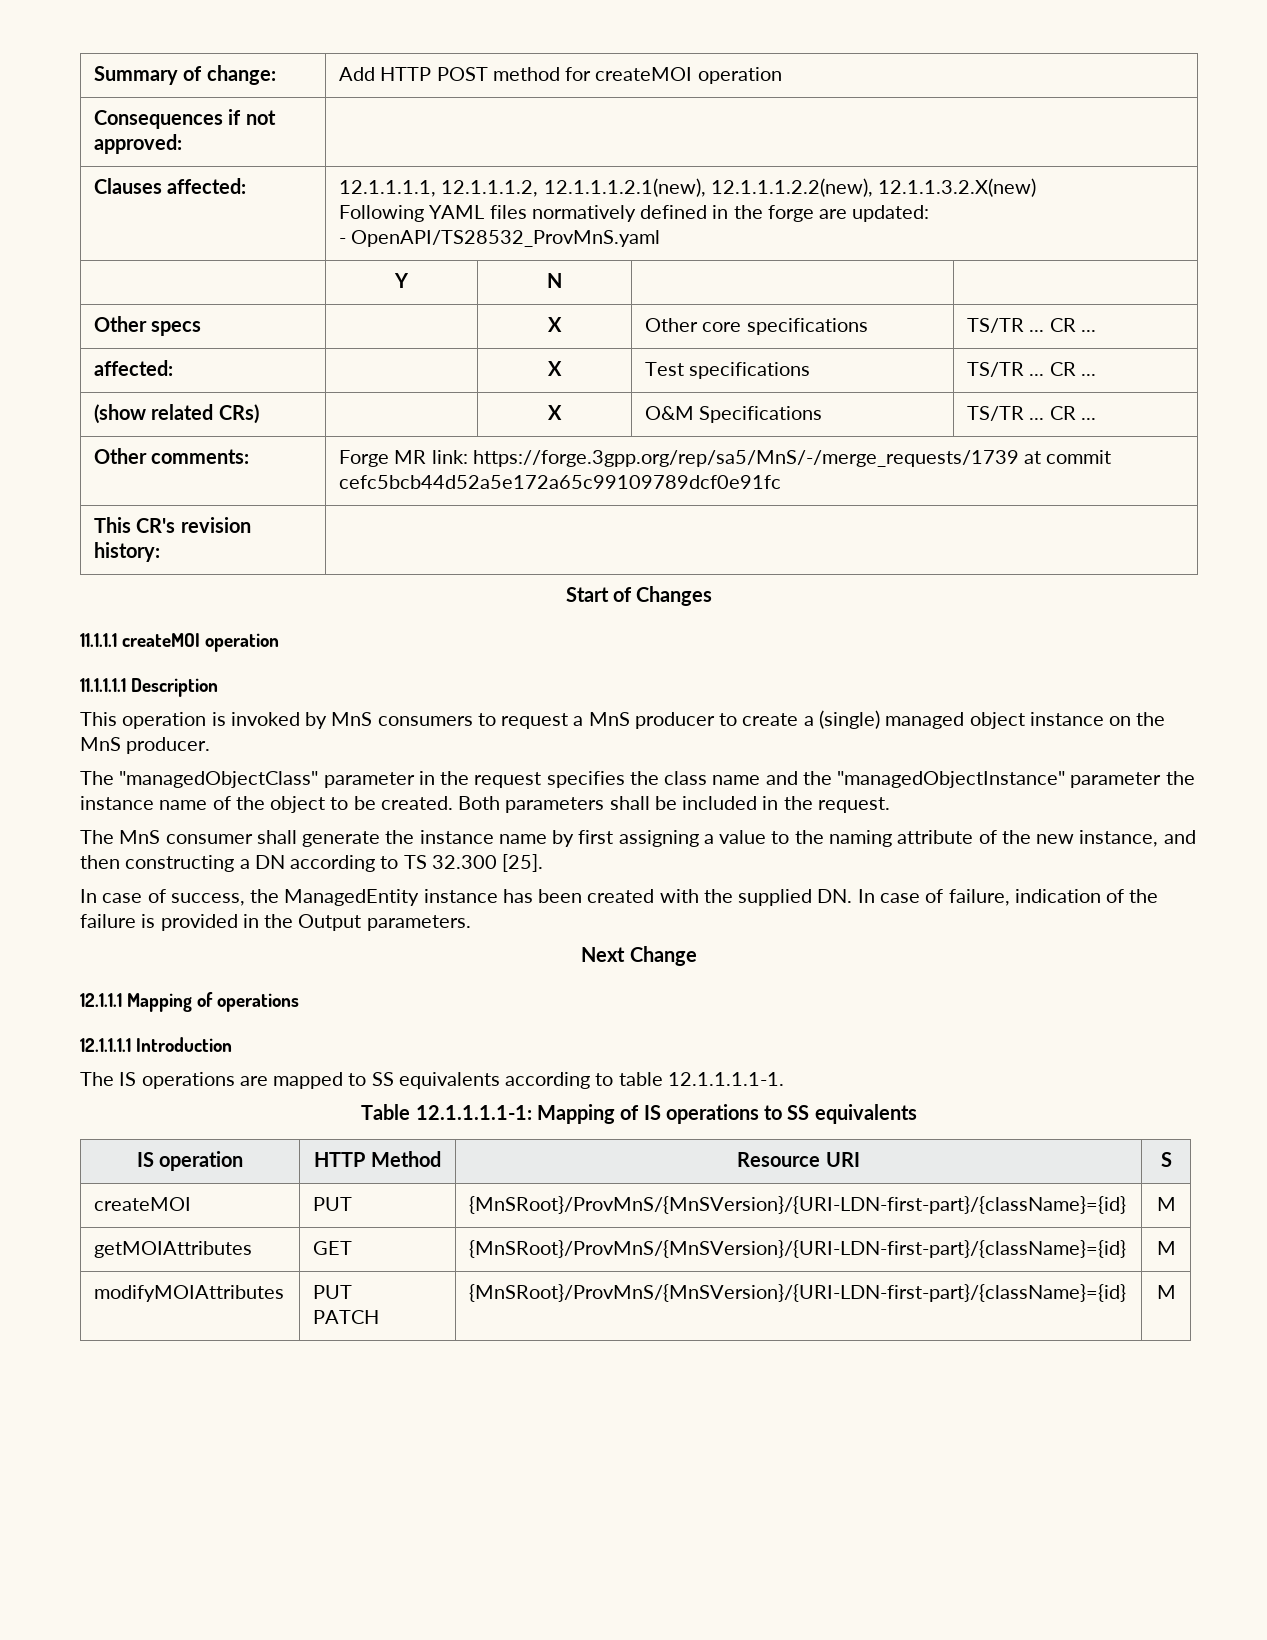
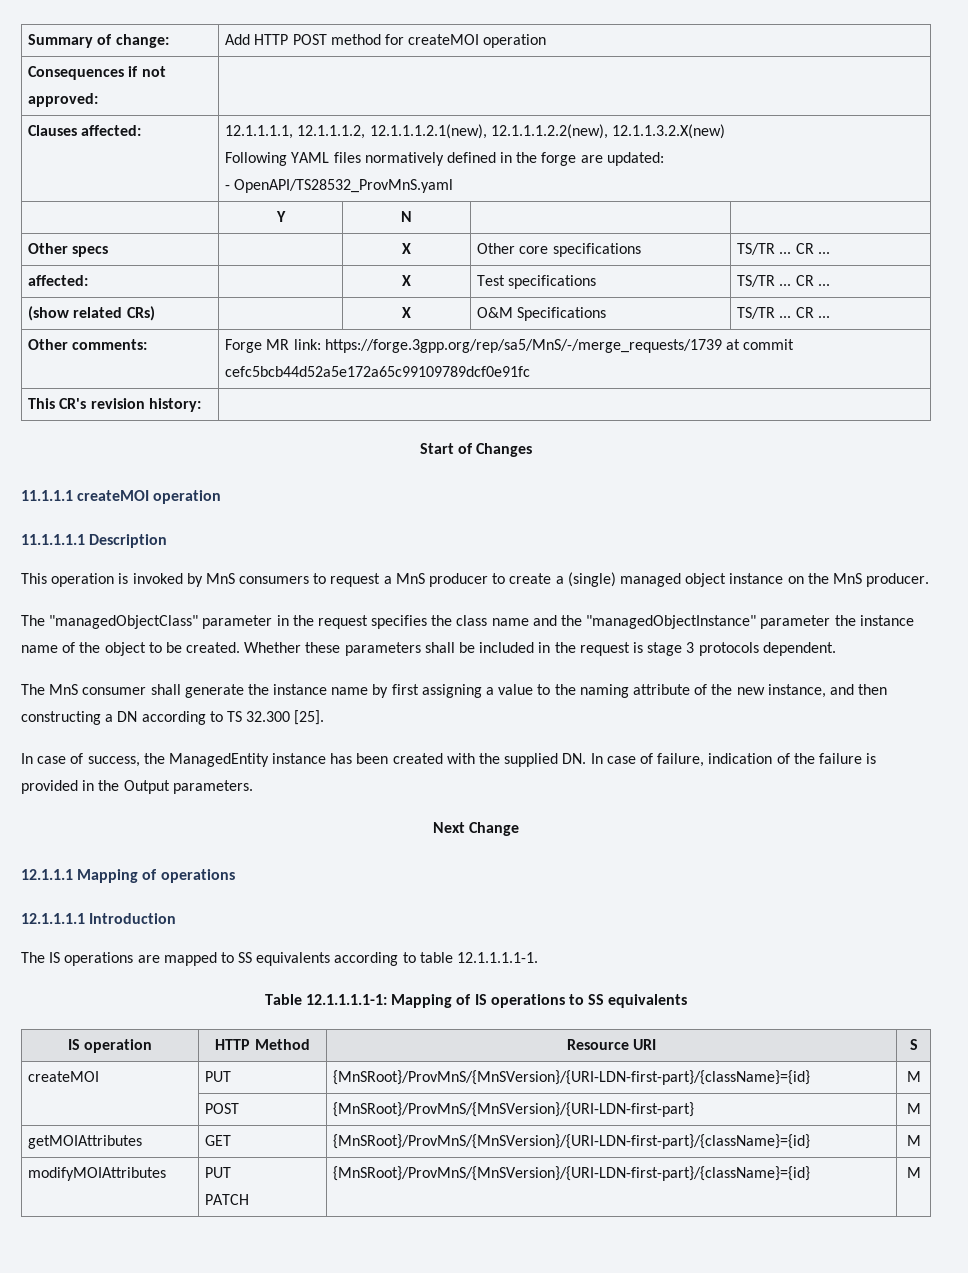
- Both parameters shall be included in the request.
+ Whether these parameters shall be included in the request is stage 3 protocols dependent.
+ | POST | {MnSRoot}/ProvMnS/{MnSVersion}/{URI-LDN-first-part} | M

